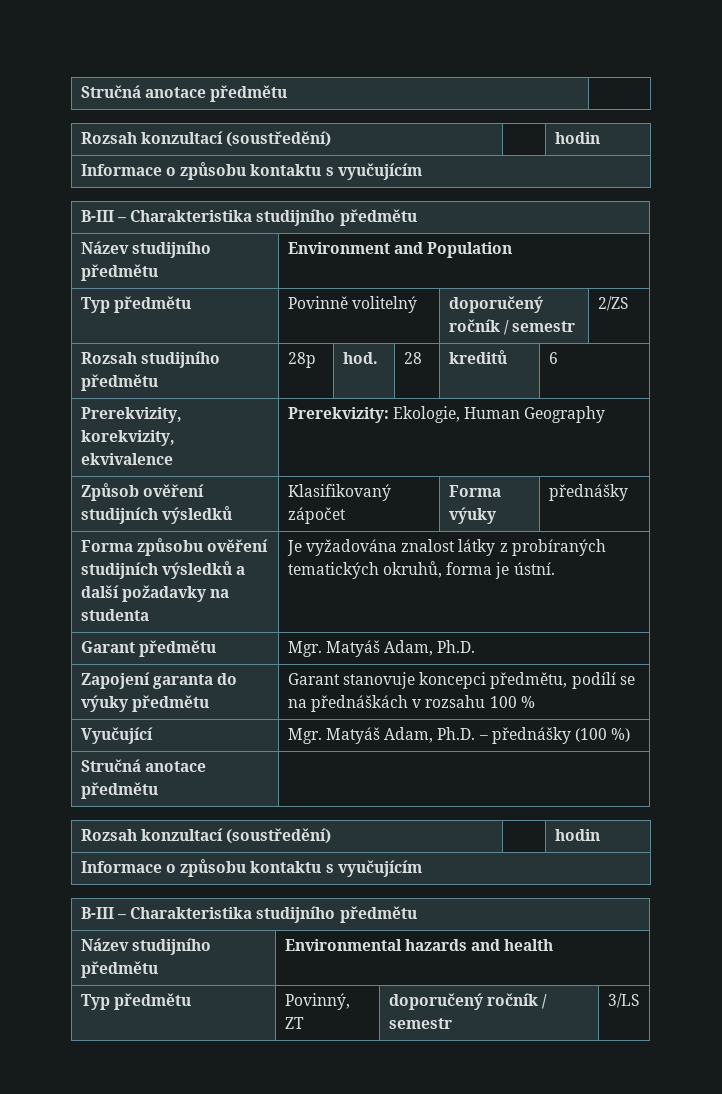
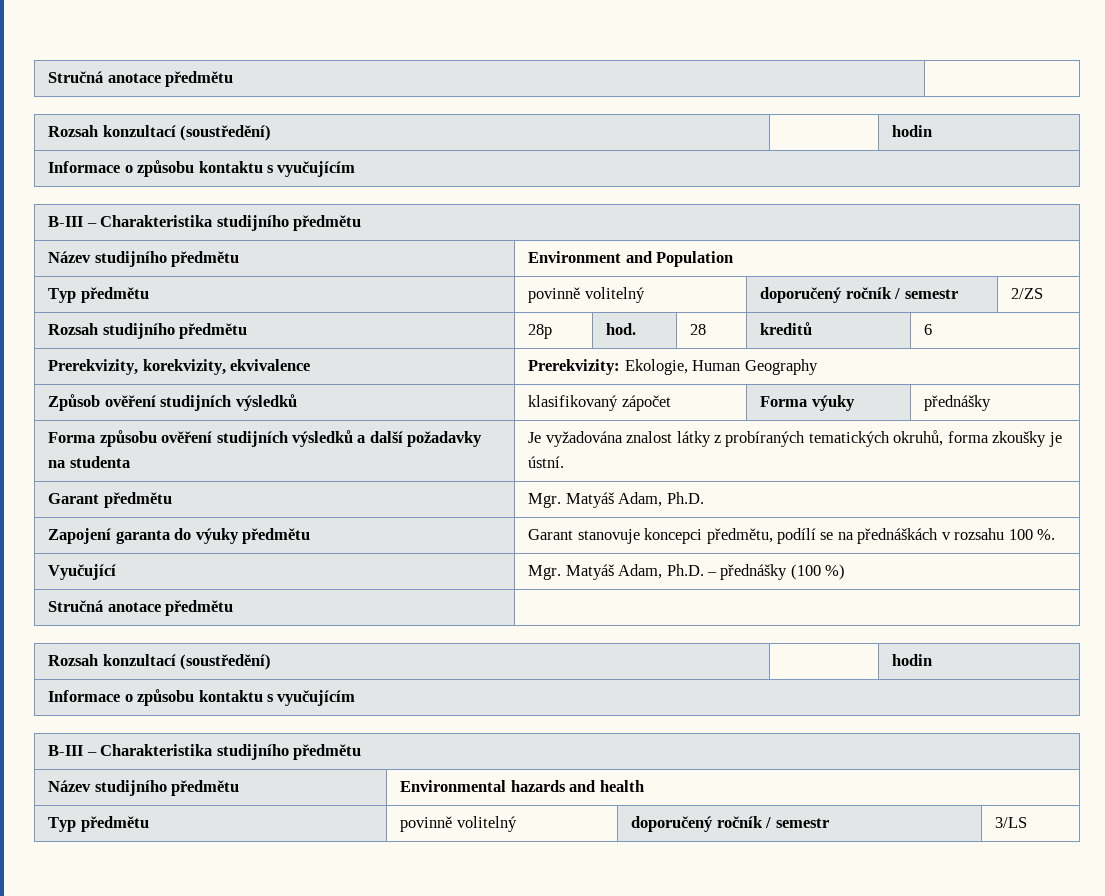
- Typ předmětu | Povinně volitelný | doporučený ročník / semestr | 2/ZS
+ Typ předmětu | povinně volitelný | doporučený ročník / semestr | 2/ZS
- Způsob ověření studijních výsledků | Klasifikovaný zápočet | Forma výuky | přednášky
+ Způsob ověření studijních výsledků | klasifikovaný zápočet | Forma výuky | přednášky
- Forma způsobu ověření studijních výsledků a další požadavky na studenta | Je vyžadována znalost látky z probíraných tematických okruhů, forma je ústní.
+ Forma způsobu ověření studijních výsledků a další požadavky na studenta | Je vyžadována znalost látky z probíraných tematických okruhů, forma zkoušky je ústní.
- Zapojení garanta do výuky předmětu | Garant stanovuje koncepci předmětu, podílí se na přednáškách v rozsahu 100 %
+ Zapojení garanta do výuky předmětu | Garant stanovuje koncepci předmětu, podílí se na přednáškách v rozsahu 100 %.
- Typ předmětu | Povinný, ZT | doporučený ročník / semestr | 3/LS
+ Typ předmětu | povinně volitelný | doporučený ročník / semestr | 3/LS

